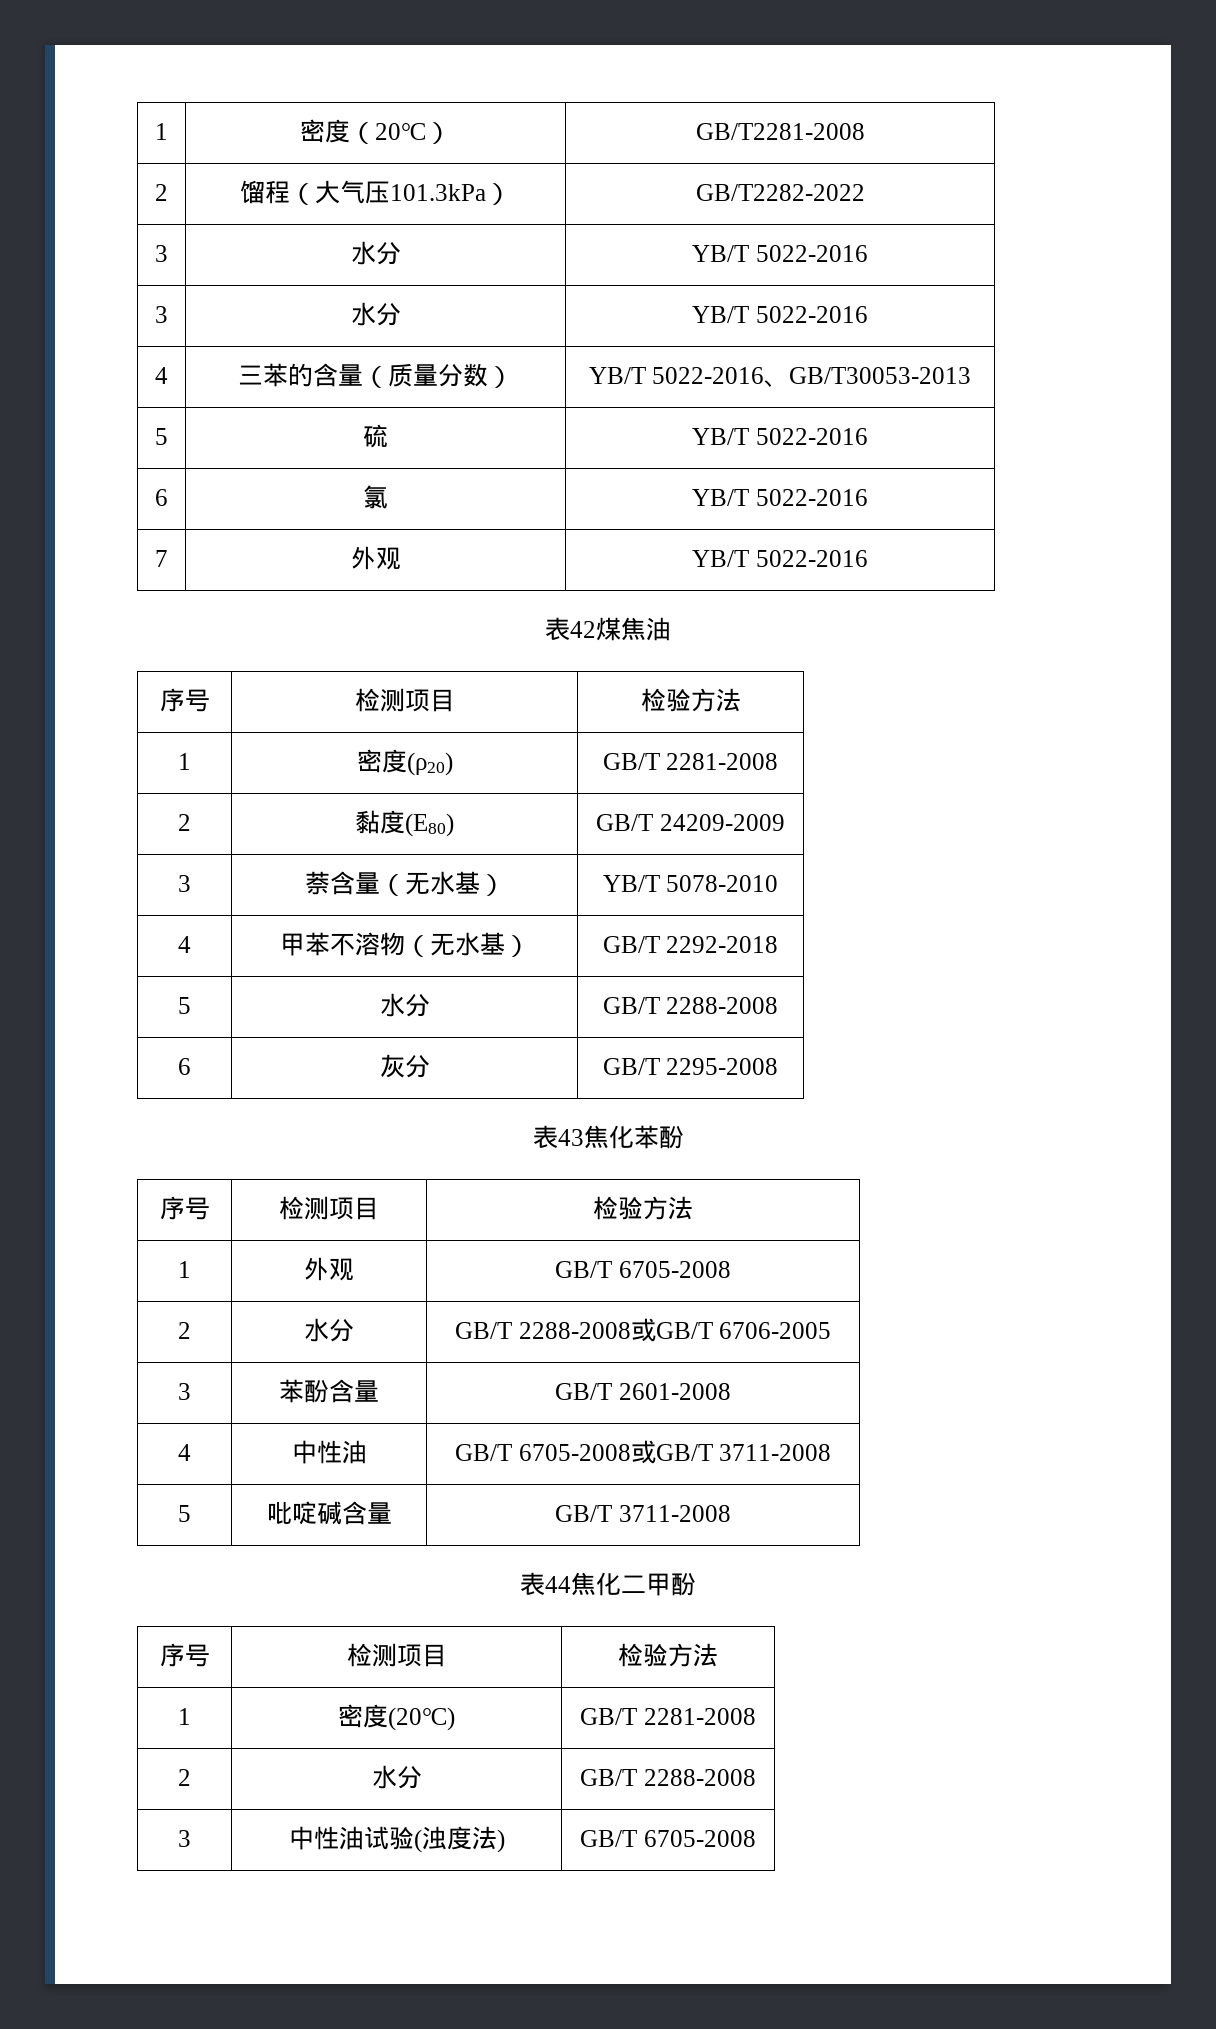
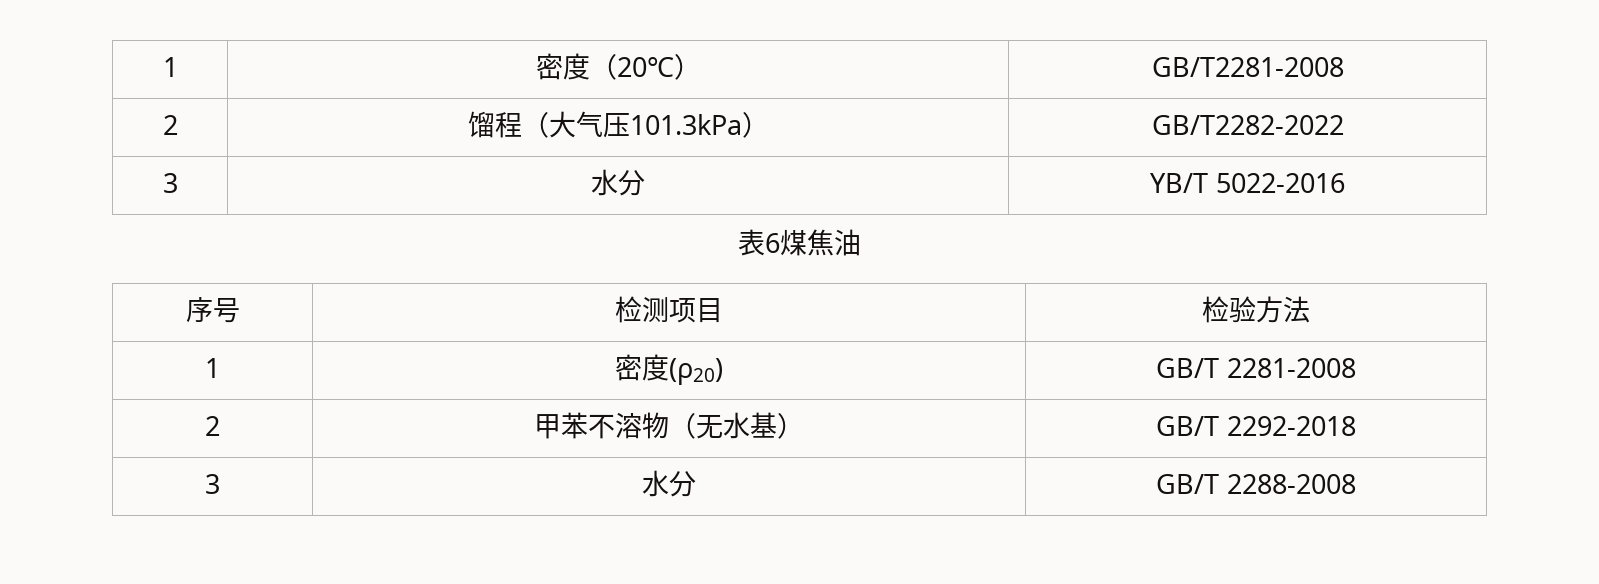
  2 | 馏程（大气压101.3kPa） | GB/T2282-2022
  3 | 水分 | YB/T 5022-2016
- 3 | 水分 | YB/T 5022-2016
- 4 | 三苯的含量（质量分数） | YB/T 5022-2016、GB/T30053-2013
- 5 | 硫 | YB/T 5022-2016
- 6 | 氯 | YB/T 5022-2016
- 7 | 外观 | YB/T 5022-2016
- 表42煤焦油
+ 表6煤焦油
- 2 | 黏度(E80) | GB/T 24209-2009
- 3 | 萘含量（无水基） | YB/T 5078-2010
- 4 | 甲苯不溶物（无水基） | GB/T 2292-2018
+ 2 | 甲苯不溶物（无水基） | GB/T 2292-2018
- 5 | 水分 | GB/T 2288-2008
- 6 | 灰分 | GB/T 2295-2008
- 表43焦化苯酚
- 序号 | 检测项目 | 检验方法
- 1 | 外观 | GB/T 6705-2008
- 2 | 水分 | GB/T 2288-2008或GB/T 6706-2005
- 3 | 苯酚含量 | GB/T 2601-2008
- 4 | 中性油 | GB/T 6705-2008或GB/T 3711-2008
- 5 | 吡啶碱含量 | GB/T 3711-2008
- 表44焦化二甲酚
- 序号 | 检测项目 | 检验方法
- 1 | 密度(20℃) | GB/T 2281-2008
- 2 | 水分 | GB/T 2288-2008
- 3 | 中性油试验(浊度法) | GB/T 6705-2008
+ 3 | 水分 | GB/T 2288-2008

